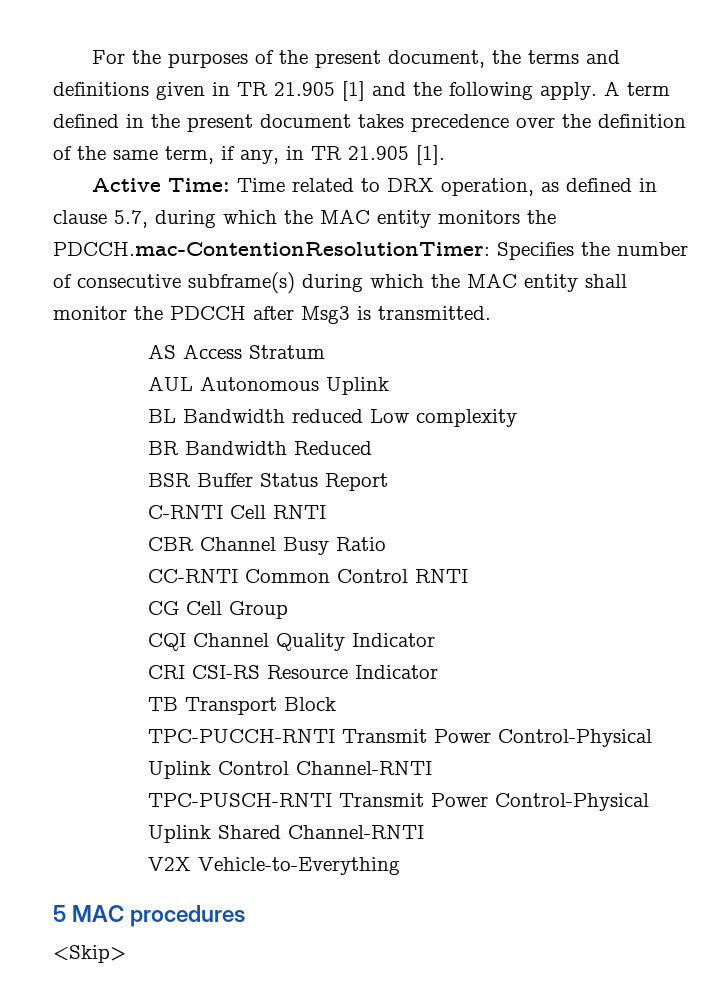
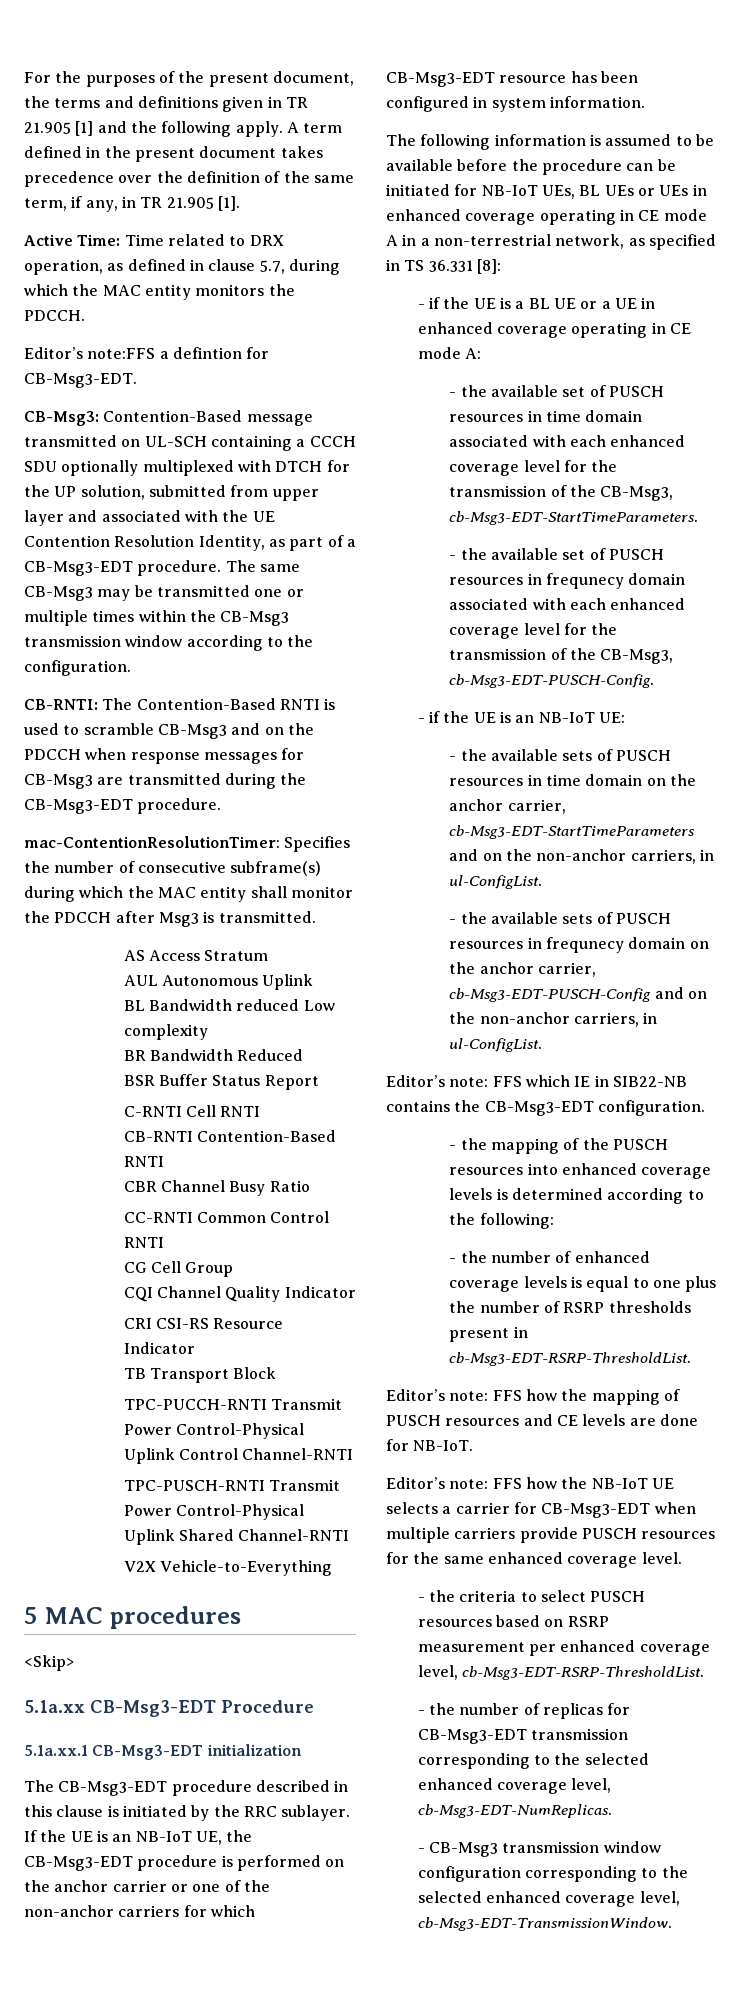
- Active Time: Time related to DRX operation, as defined in clause 5.7, during which the MAC entity monitors the PDCCH.mac-ContentionResolutionTimer: Specifies the number of consecutive subframe(s) during which the MAC entity shall monitor the PDCCH after Msg3 is transmitted.
+ Active Time: Time related to DRX operation, as defined in clause 5.7, during which the MAC entity monitors the PDCCH.
+ Editor’s note:FFS a defintion for CB-Msg3-EDT.
+ CB-Msg3: Contention-Based message transmitted on UL-SCH containing a CCCH SDU optionally multiplexed with DTCH for the UP solution, submitted from upper layer and associated with the UE Contention Resolution Identity, as part of a CB-Msg3-EDT procedure. The same CB-Msg3 may be transmitted one or multiple times within the CB-Msg3 transmission window according to the configuration.
+ CB-RNTI: The Contention-Based RNTI is used to scramble CB-Msg3 and on the PDCCH when response messages for CB-Msg3 are transmitted during the CB-Msg3-EDT procedure.
+ mac-ContentionResolutionTimer: Specifies the number of consecutive subframe(s) during which the MAC entity shall monitor the PDCCH after Msg3 is transmitted.
+ CB-RNTI Contention-Based RNTI
+ 5.1a.xx CB-Msg3-EDT Procedure
+ 5.1a.xx.1 CB-Msg3-EDT initialization
+ The CB-Msg3-EDT procedure described in this clause is initiated by the RRC sublayer. If the UE is an NB-IoT UE, the CB-Msg3-EDT procedure is performed on the anchor carrier or one of the non-anchor carriers for which CB-Msg3-EDT resource has been configured in system information.
+ The following information is assumed to be available before the procedure can be initiated for NB-IoT UEs, BL UEs or UEs in enhanced coverage operating in CE mode A in a non-terrestrial network, as specified in TS 36.331 [8]:
+ - if the UE is a BL UE or a UE in enhanced coverage operating in CE mode A:
+ - the available set of PUSCH resources in time domain associated with each enhanced coverage level for the transmission of the CB-Msg3, cb-Msg3-EDT-StartTimeParameters.
+ - the available set of PUSCH resources in frequnecy domain associated with each enhanced coverage level for the transmission of the CB-Msg3, cb-Msg3-EDT-PUSCH-Config.
+ - if the UE is an NB-IoT UE:
+ - the available sets of PUSCH resources in time domain on the anchor carrier, cb-Msg3-EDT-StartTimeParameters and on the non-anchor carriers, in ul-ConfigList.
+ - the available sets of PUSCH resources in frequnecy domain on the anchor carrier, cb-Msg3-EDT-PUSCH-Config and on the non-anchor carriers, in ul-ConfigList.
+ Editor’s note: FFS which IE in SIB22-NB contains the CB-Msg3-EDT configuration.
+ - the mapping of the PUSCH resources into enhanced coverage levels is determined according to the following:
+ - the number of enhanced coverage levels is equal to one plus the number of RSRP thresholds present in cb-Msg3-EDT-RSRP-ThresholdList.
+ Editor’s note: FFS how the mapping of PUSCH resources and CE levels are done for NB-IoT.
+ Editor’s note: FFS how the NB-IoT UE selects a carrier for CB-Msg3-EDT when multiple carriers provide PUSCH resources for the same enhanced coverage level.
+ - the criteria to select PUSCH resources based on RSRP measurement per enhanced coverage level, cb-Msg3-EDT-RSRP-ThresholdList.
+ - the number of replicas for CB-Msg3-EDT transmission corresponding to the selected enhanced coverage level, cb-Msg3-EDT-NumReplicas.
+ - CB-Msg3 transmission window configuration corresponding to the selected enhanced coverage level, cb-Msg3-EDT-TransmissionWindow.

